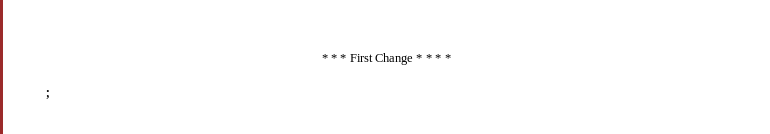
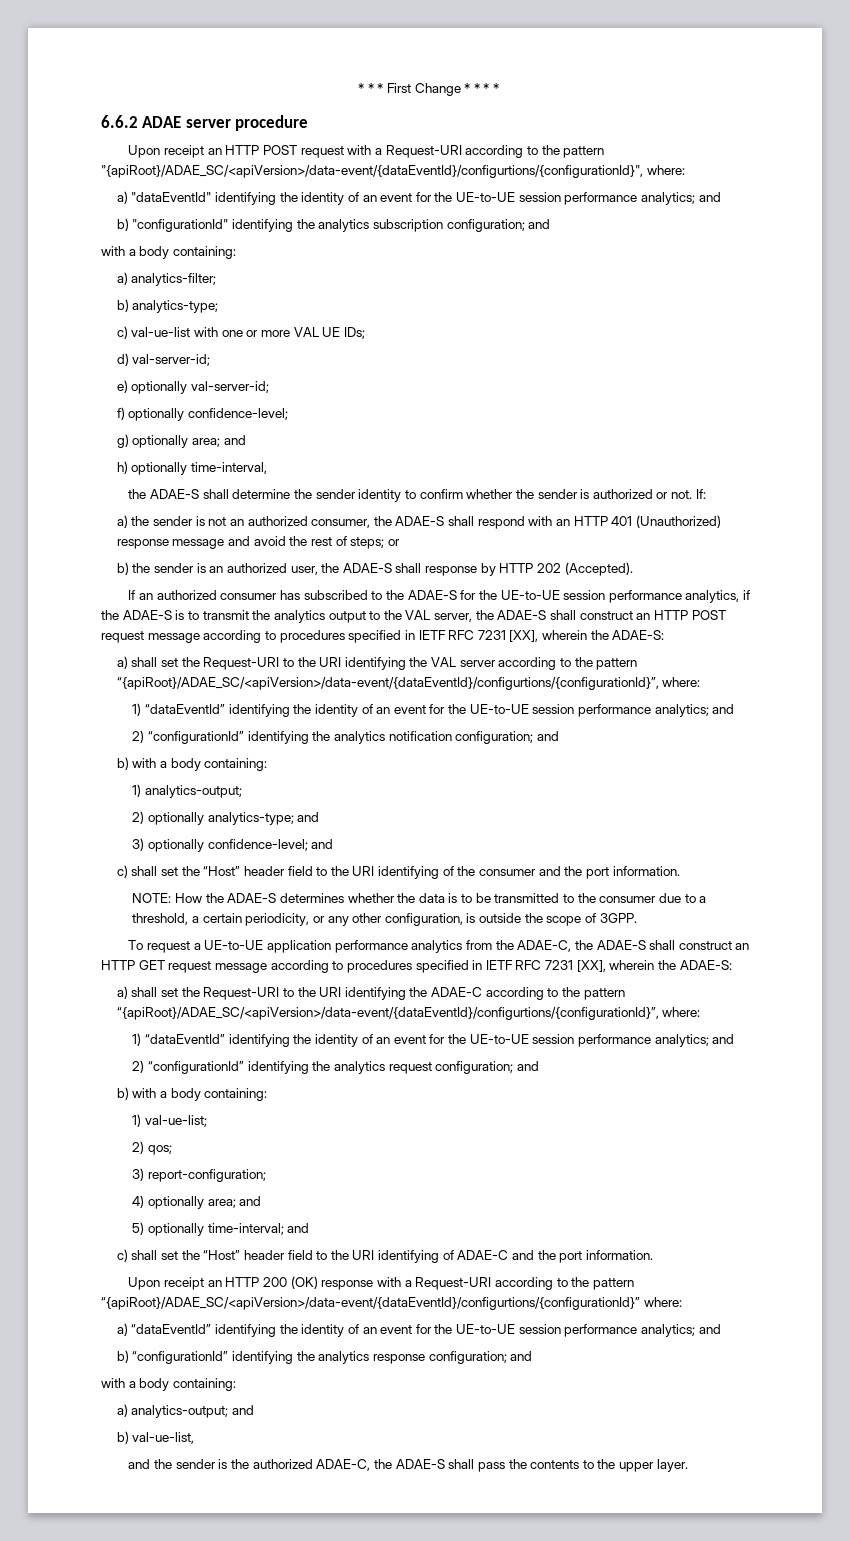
- ;
+ 6.6.2 ADAE server procedure
+ Upon receipt an HTTP POST request with a Request-URI according to the pattern "{apiRoot}/ADAE_SC/<apiVersion>/data-event/{dataEventId}/configurtions/{configurationId}", where:
+ a) "dataEventId" identifying the identity of an event for the UE-to-UE session performance analytics; and
+ b) "configurationId" identifying the analytics subscription configuration; and
+ with a body containing:
+ a) analytics-filter;
+ b) analytics-type;
+ c) val-ue-list with one or more VAL UE IDs;
+ d) val-server-id;
+ e) optionally val-server-id;
+ f) optionally confidence-level;
+ g) optionally area; and
+ h) optionally time-interval,
+ the ADAE-S shall determine the sender identity to confirm whether the sender is authorized or not. If:
+ a) the sender is not an authorized consumer, the ADAE-S shall respond with an HTTP 401 (Unauthorized) response message and avoid the rest of steps; or
+ b) the sender is an authorized user, the ADAE-S shall response by HTTP 202 (Accepted).
+ If an authorized consumer has subscribed to the ADAE-S for the UE-to-UE session performance analytics, if the ADAE-S is to transmit the analytics output to the VAL server, the ADAE-S shall construct an HTTP POST request message according to procedures specified in IETF RFC 7231 [XX], wherein the ADAE-S:
+ a) shall set the Request-URI to the URI identifying the VAL server according to the pattern “{apiRoot}/ADAE_SC/<apiVersion>/data-event/{dataEventId}/configurtions/{configurationId}”, where:
+ 1) “dataEventId” identifying the identity of an event for the UE-to-UE session performance analytics; and
+ 2) “configurationId” identifying the analytics notification configuration; and
+ b) with a body containing:
+ 1) analytics-output;
+ 2) optionally analytics-type; and
+ 3) optionally confidence-level; and
+ c) shall set the “Host” header field to the URI identifying of the consumer and the port information.
+ NOTE: How the ADAE-S determines whether the data is to be transmitted to the consumer due to a threshold, a certain periodicity, or any other configuration, is outside the scope of 3GPP.
+ To request a UE-to-UE application performance analytics from the ADAE-C, the ADAE-S shall construct an HTTP GET request message according to procedures specified in IETF RFC 7231 [XX], wherein the ADAE-S:
+ a) shall set the Request-URI to the URI identifying the ADAE-C according to the pattern “{apiRoot}/ADAE_SC/<apiVersion>/data-event/{dataEventId}/configurtions/{configurationId}”, where:
+ 1) “dataEventId” identifying the identity of an event for the UE-to-UE session performance analytics; and
+ 2) “configurationId” identifying the analytics request configuration; and
+ b) with a body containing:
+ 1) val-ue-list;
+ 2) qos;
+ 3) report-configuration;
+ 4) optionally area; and
+ 5) optionally time-interval; and
+ c) shall set the “Host” header field to the URI identifying of ADAE-C and the port information.
+ Upon receipt an HTTP 200 (OK) response with a Request-URI according to the pattern “{apiRoot}/ADAE_SC/<apiVersion>/data-event/{dataEventId}/configurtions/{configurationId}” where:
+ a) “dataEventId” identifying the identity of an event for the UE-to-UE session performance analytics; and
+ b) “configurationId” identifying the analytics response configuration; and
+ with a body containing:
+ a) analytics-output; and
+ b) val-ue-list,
+ and the sender is the authorized ADAE-C, the ADAE-S shall pass the contents to the upper layer.

